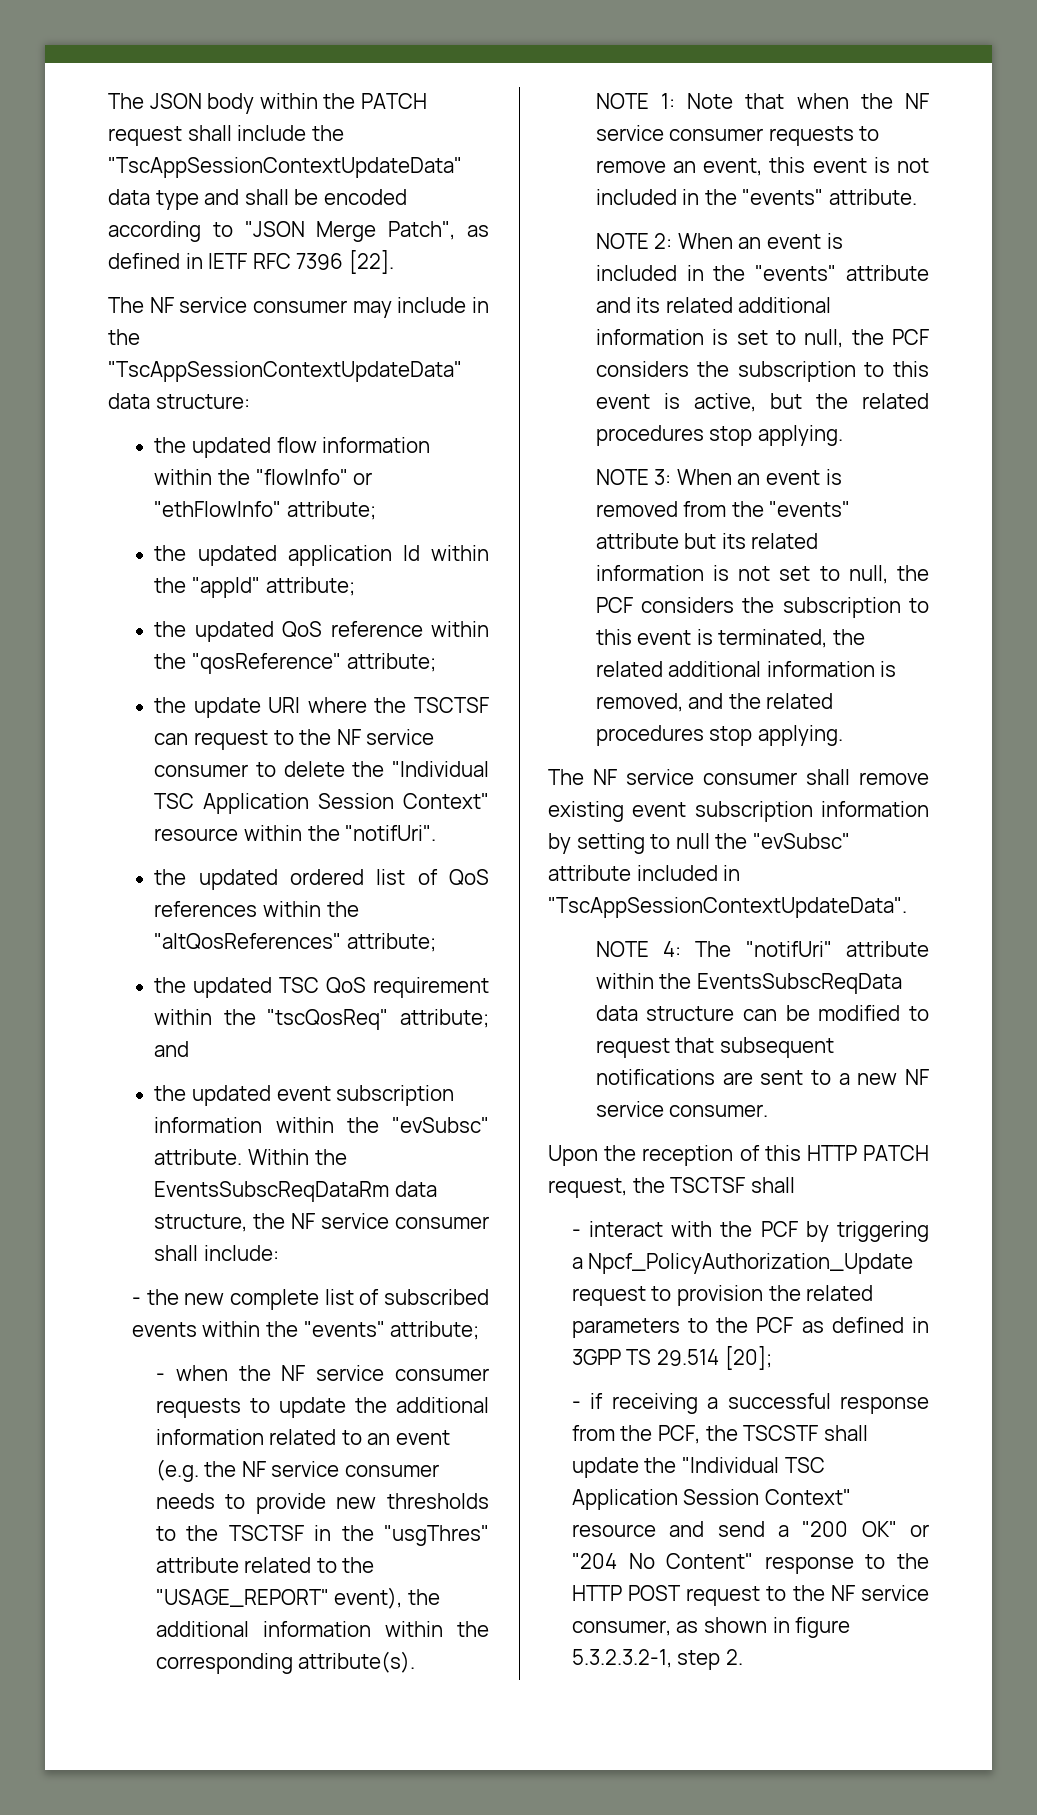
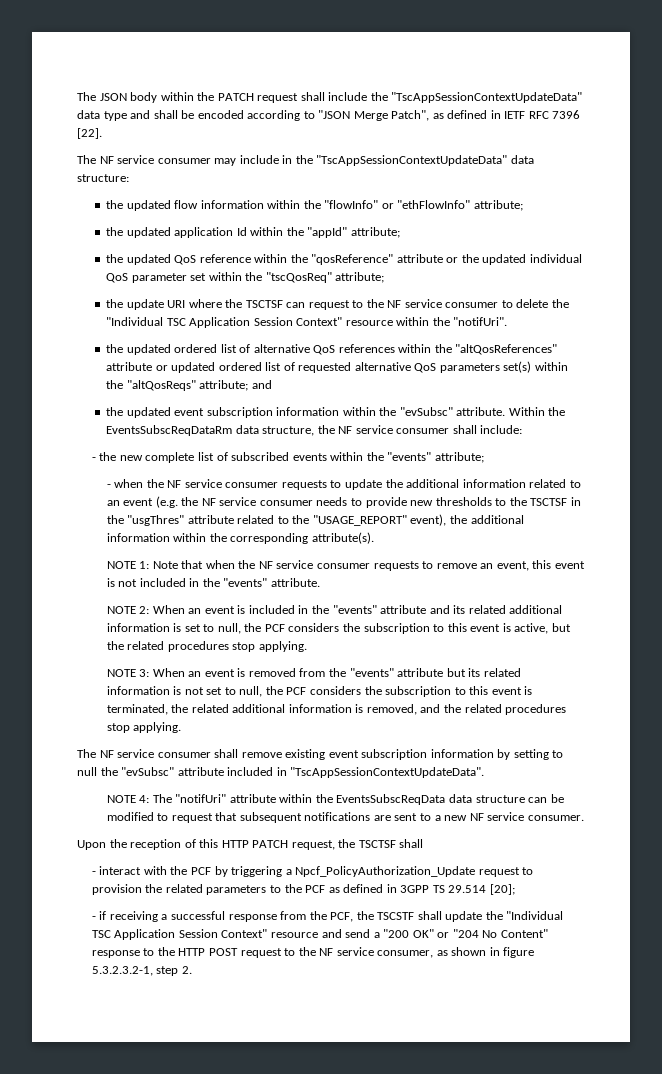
- the updated QoS reference within the "qosReference" attribute;
+ the updated QoS reference within the "qosReference" attribute or the updated individual QoS parameter set within the "tscQosReq" attribute;
- the updated ordered list of QoS references within the "altQosReferences" attribute;
- the updated TSC QoS requirement within the "tscQosReq" attribute; and
+ the updated ordered list of alternative QoS references within the "altQosReferences" attribute or updated ordered list of requested alternative QoS parameters set(s) within the "altQosReqs" attribute; and

